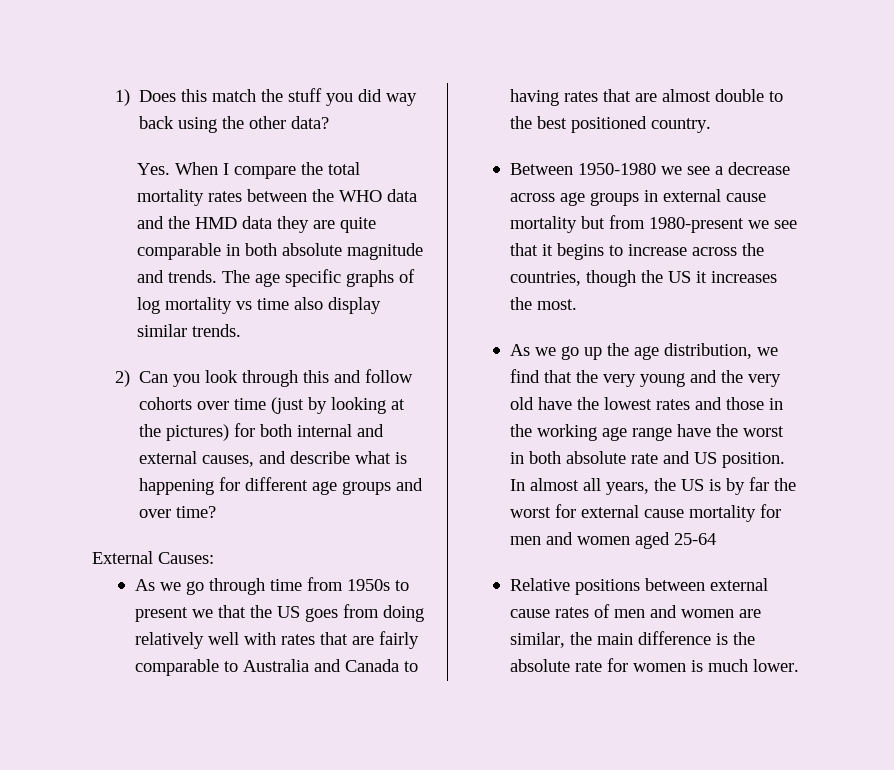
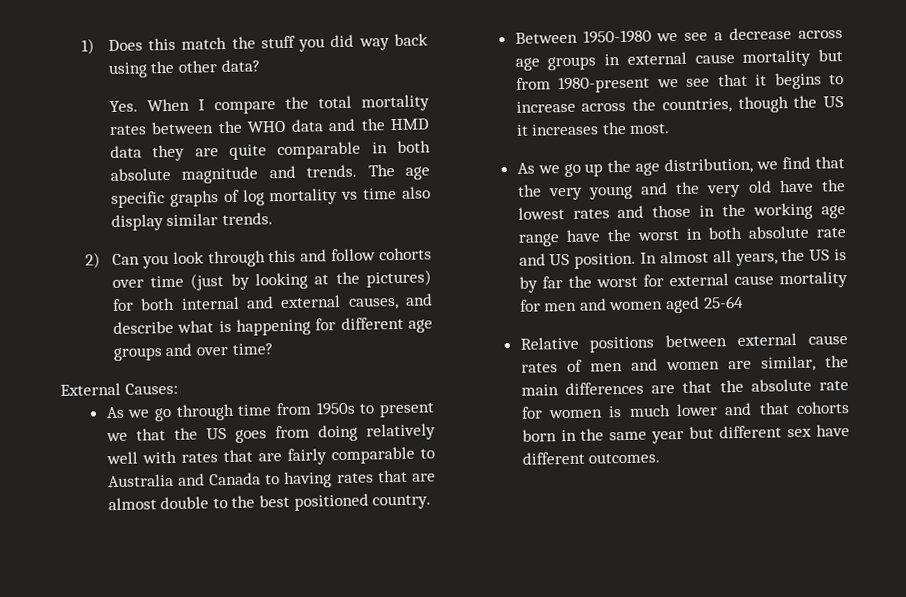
- Relative positions between external cause rates of men and women are similar, the main difference is the absolute rate for women is much lower.
+ Relative positions between external cause rates of men and women are similar, the main differences are that the absolute rate for women is much lower and that cohorts born in the same year but different sex have different outcomes.

